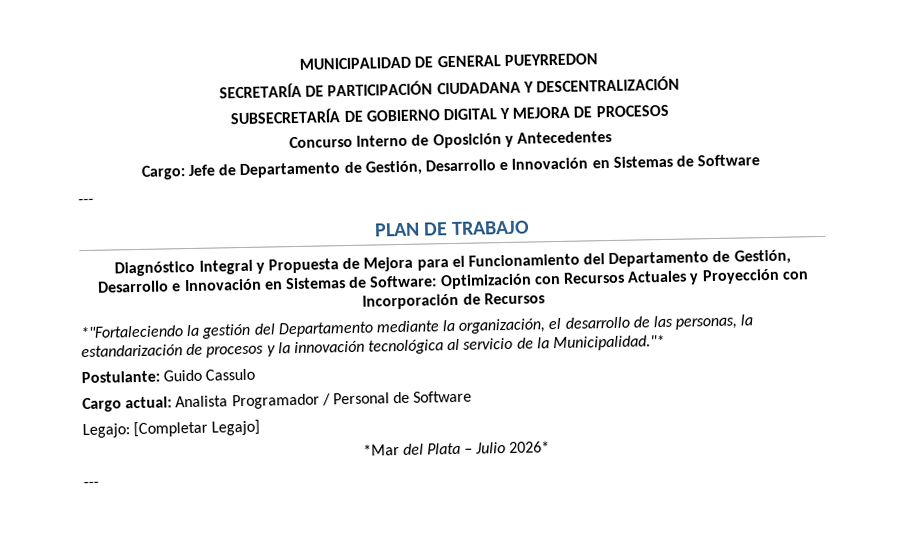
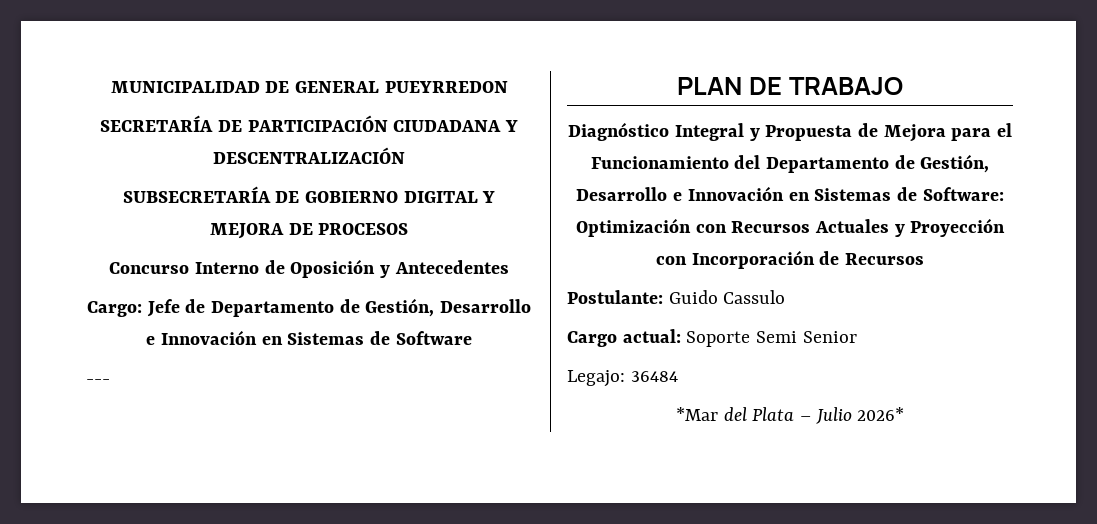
- *"Fortaleciendo la gestión del Departamento mediante la organización, el desarrollo de las personas, la estandarización de procesos y la innovación tecnológica al servicio de la Municipalidad."*
- Cargo actual: Analista Programador / Personal de Software
+ Cargo actual: Soporte Semi Senior
- Legajo: [Completar Legajo]
+ Legajo: 36484
  *Mar del Plata – Julio 2026*
- ---

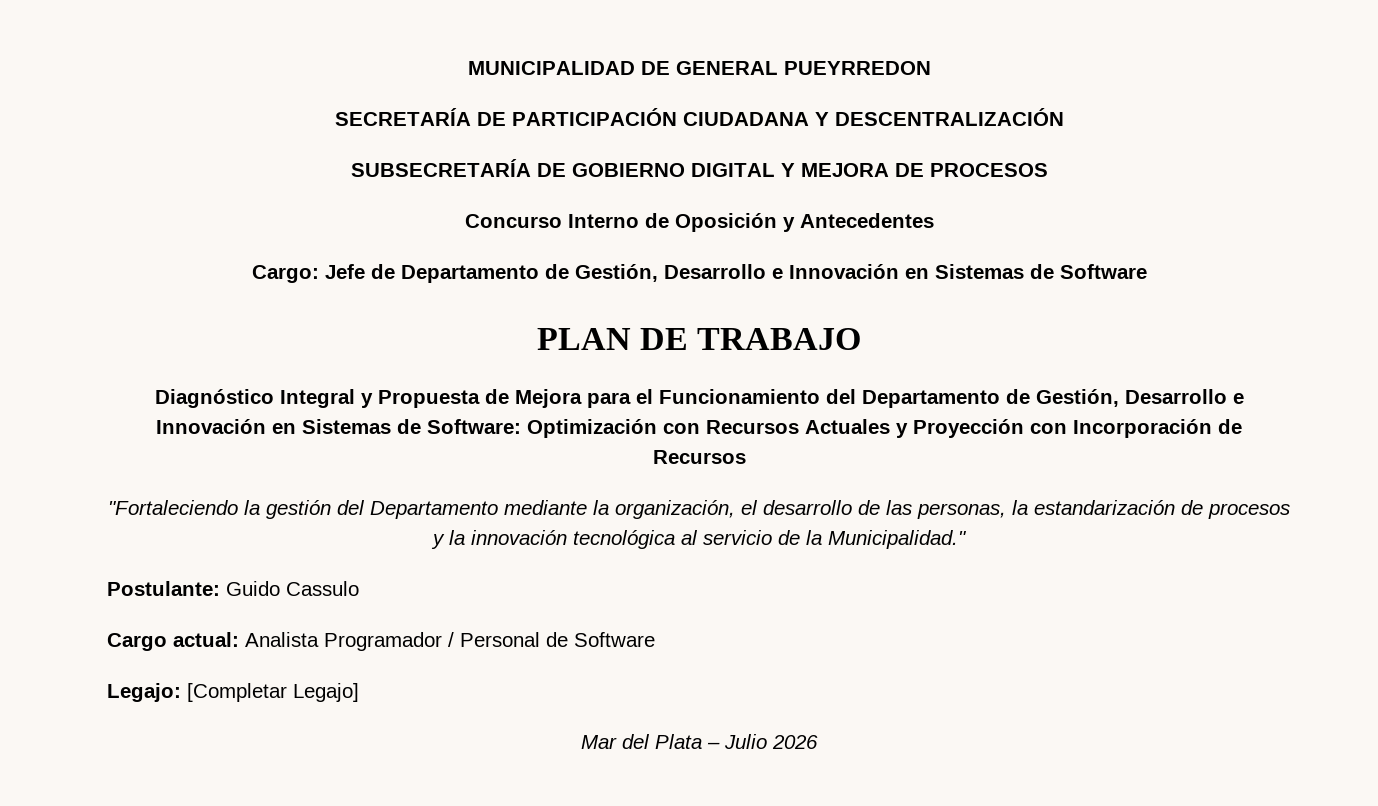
- ---
+ "Fortaleciendo la gestión del Departamento mediante la organización, el desarrollo de las personas, la estandarización de procesos y la innovación tecnológica al servicio de la Municipalidad."
- Cargo actual: Soporte Semi Senior
- Legajo: 36484
- *Mar del Plata – Julio 2026*
+ Cargo actual: Analista Programador / Personal de Software
+ Legajo: [Completar Legajo]
+ Mar del Plata – Julio 2026

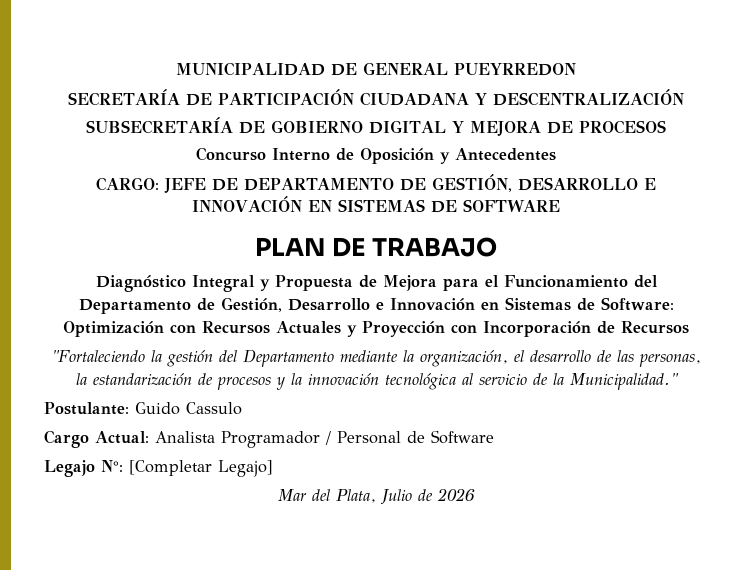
- Cargo: Jefe de Departamento de Gestión, Desarrollo e Innovación en Sistemas de Software
+ CARGO: JEFE DE DEPARTAMENTO DE GESTIÓN, DESARROLLO E INNOVACIÓN EN SISTEMAS DE SOFTWARE
- Cargo actual: Analista Programador / Personal de Software
+ Cargo Actual: Analista Programador / Personal de Software
- Legajo: [Completar Legajo]
+ Legajo N°: [Completar Legajo]
- Mar del Plata – Julio 2026
+ Mar del Plata, Julio de 2026

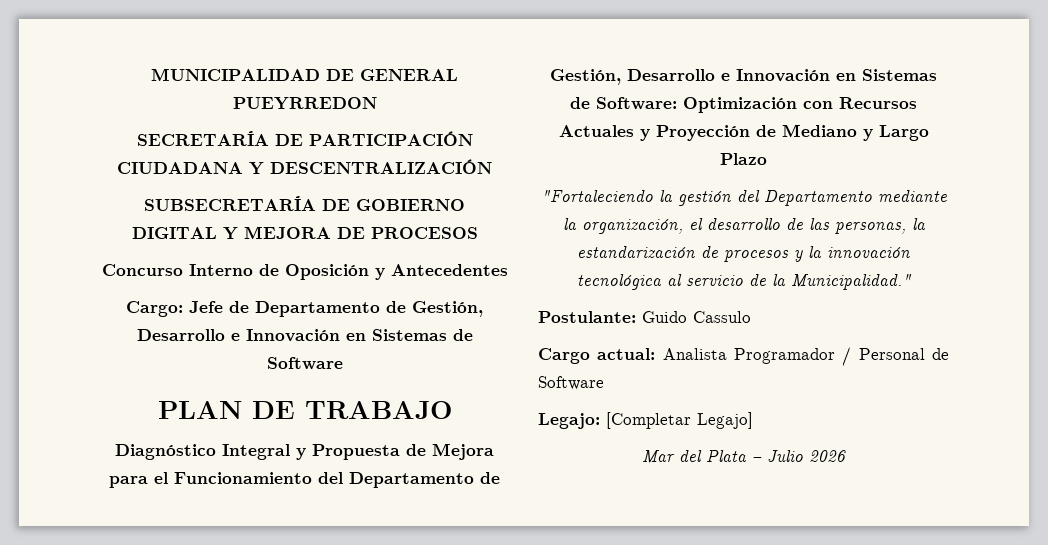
- CARGO: JEFE DE DEPARTAMENTO DE GESTIÓN, DESARROLLO E INNOVACIÓN EN SISTEMAS DE SOFTWARE
+ Cargo: Jefe de Departamento de Gestión, Desarrollo e Innovación en Sistemas de Software
- Diagnóstico Integral y Propuesta de Mejora para el Funcionamiento del Departamento de Gestión, Desarrollo e Innovación en Sistemas de Software: Optimización con Recursos Actuales y Proyección con Incorporación de Recursos
+ Diagnóstico Integral y Propuesta de Mejora para el Funcionamiento del Departamento de Gestión, Desarrollo e Innovación en Sistemas de Software: Optimización con Recursos Actuales y Proyección de Mediano y Largo Plazo
- Cargo Actual: Analista Programador / Personal de Software
+ Cargo actual: Analista Programador / Personal de Software
- Legajo N°: [Completar Legajo]
+ Legajo: [Completar Legajo]
- Mar del Plata, Julio de 2026
+ Mar del Plata – Julio 2026

